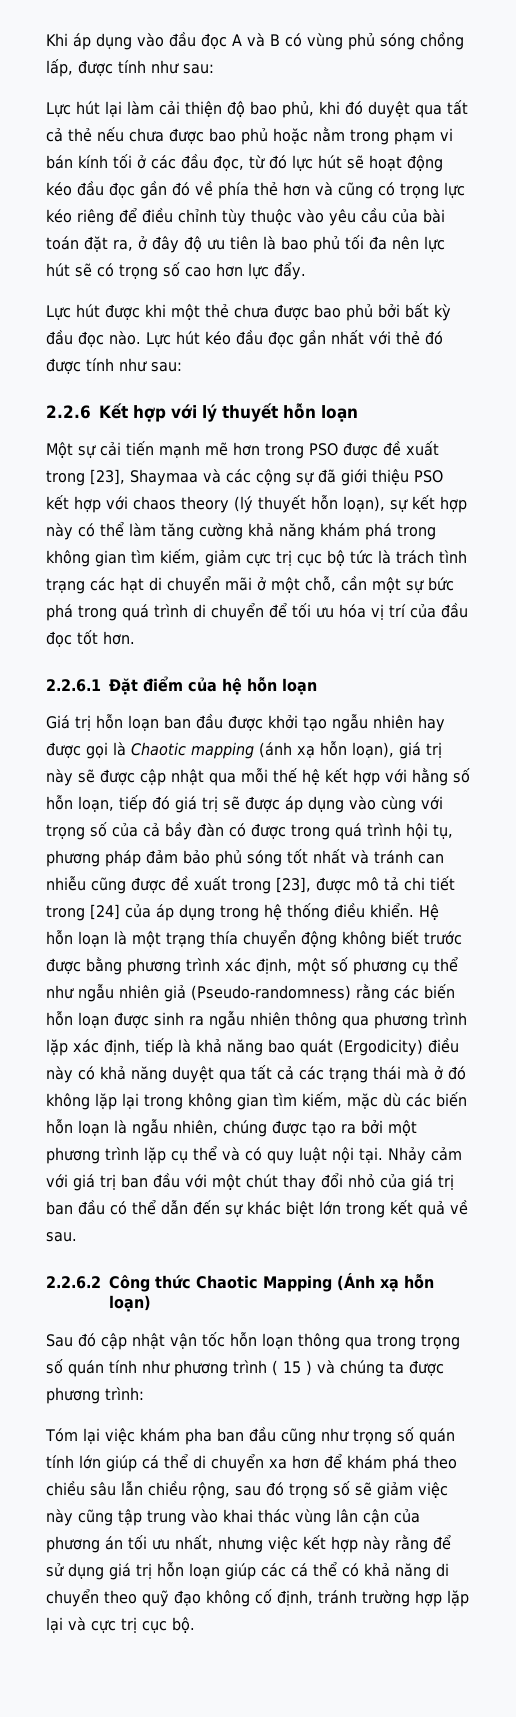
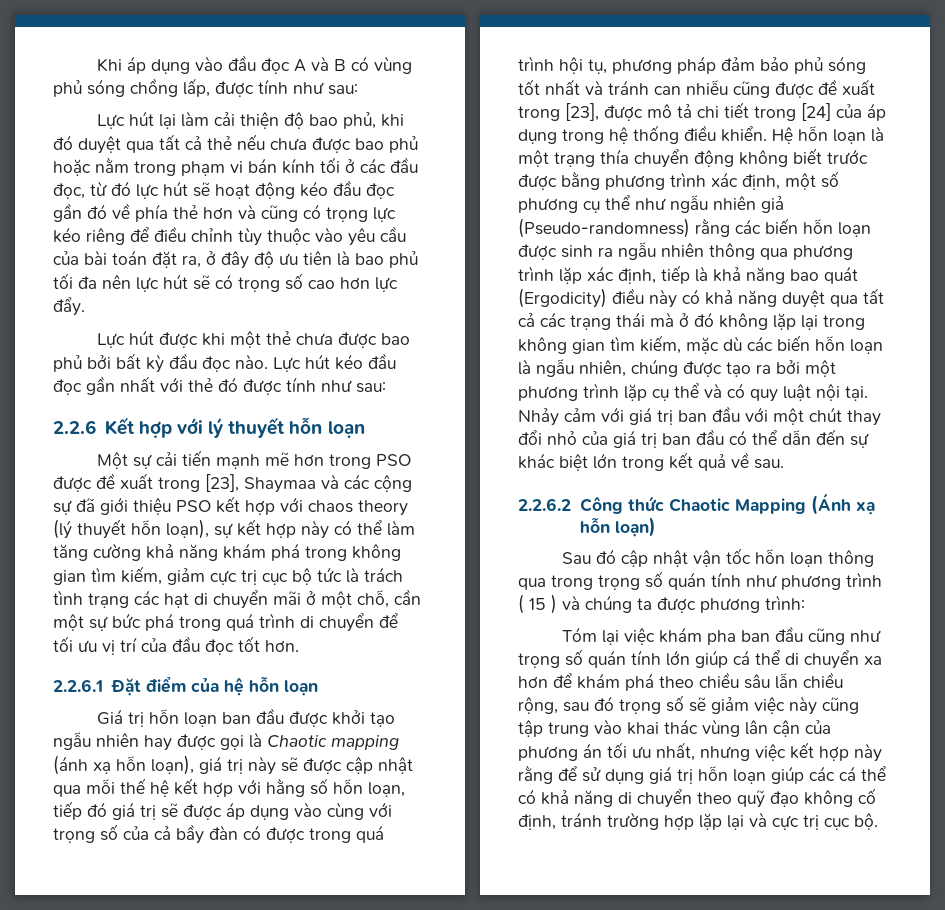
- Một sự cải tiến mạnh mẽ hơn trong PSO được đề xuất trong [23], Shaymaa và các cộng sự đã giới thiệu PSO kết hợp với chaos theory (lý thuyết hỗn loạn), sự kết hợp này có thể làm tăng cường khả năng khám phá trong không gian tìm kiếm, giảm cực trị cục bộ tức là trách tình trạng các hạt di chuyển mãi ở một chỗ, cần một sự bức phá trong quá trình di chuyển để tối ưu hóa vị trí của đầu đọc tốt hơn.
+ Một sự cải tiến mạnh mẽ hơn trong PSO được đề xuất trong [23], Shaymaa và các cộng sự đã giới thiệu PSO kết hợp với chaos theory (lý thuyết hỗn loạn), sự kết hợp này có thể làm tăng cường khả năng khám phá trong không gian tìm kiếm, giảm cực trị cục bộ tức là trách tình trạng các hạt di chuyển mãi ở một chỗ, cần một sự bức phá trong quá trình di chuyển để tối ưu vị trí của đầu đọc tốt hơn.

